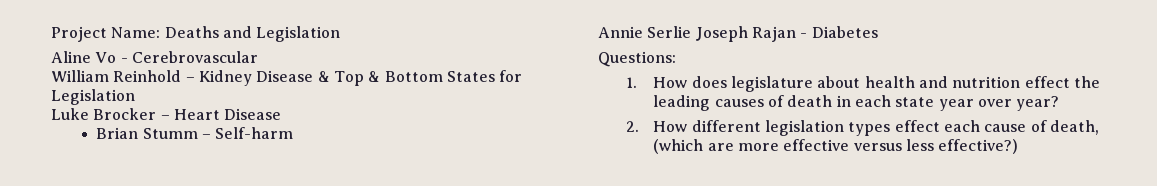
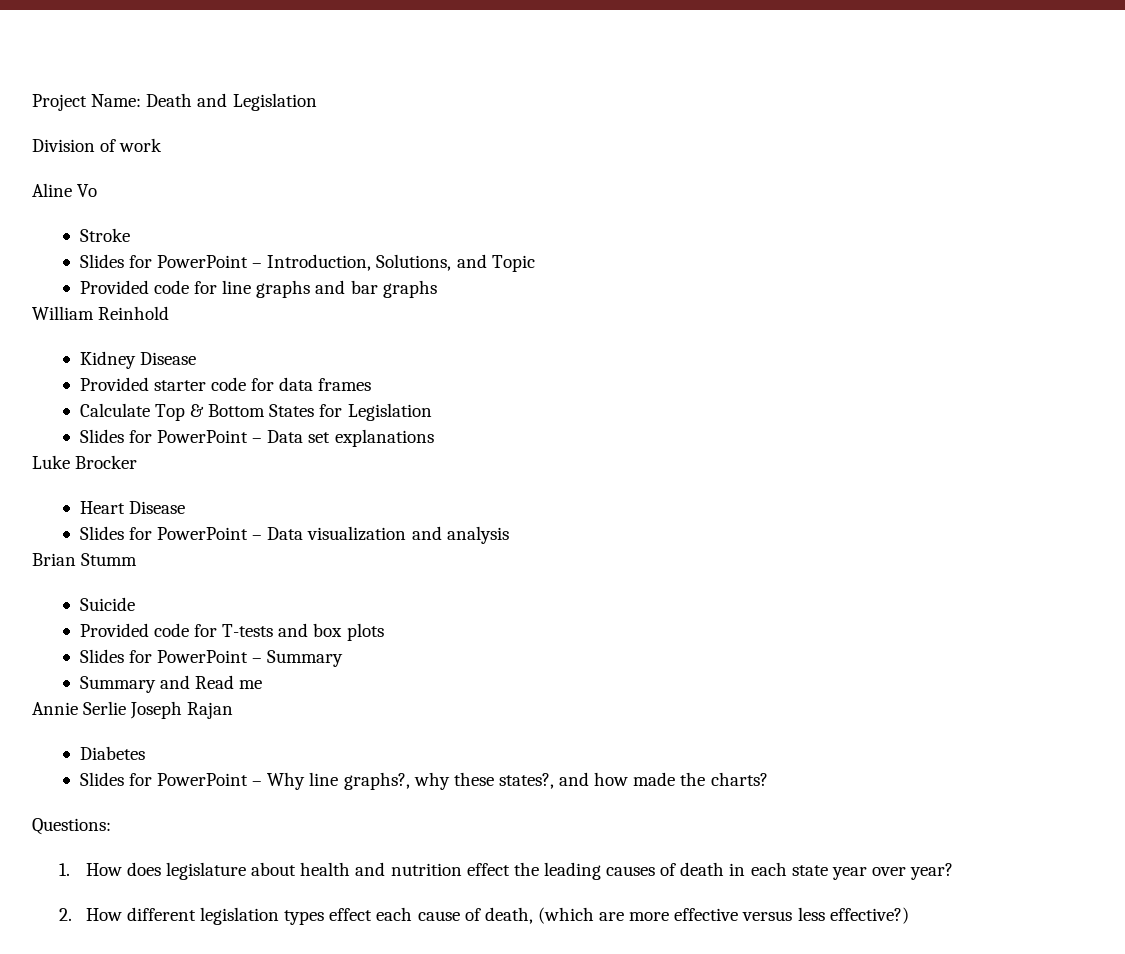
- Project Name: Deaths and Legislation
+ Project Name: Death and Legislation
+ Division of work
- Aline Vo - Cerebrovascular
+ Aline Vo
+ Stroke
+ Slides for PowerPoint – Introduction, Solutions, and Topic
+ Provided code for line graphs and bar graphs
- William Reinhold – Kidney Disease & Top & Bottom States for Legislation
+ William Reinhold
+ Kidney Disease
+ Provided starter code for data frames
+ Calculate Top & Bottom States for Legislation
+ Slides for PowerPoint – Data set explanations
- Luke Brocker – Heart Disease
+ Luke Brocker
+ Heart Disease
- Brian Stumm – Self-harm
- Annie Serlie Joseph Rajan - Diabetes
+ Slides for PowerPoint – Data visualization and analysis
+ Brian Stumm
+ Suicide
+ Provided code for T-tests and box plots
+ Slides for PowerPoint – Summary
+ Summary and Read me
+ Annie Serlie Joseph Rajan
+ Diabetes
+ Slides for PowerPoint – Why line graphs?, why these states?, and how made the charts?

